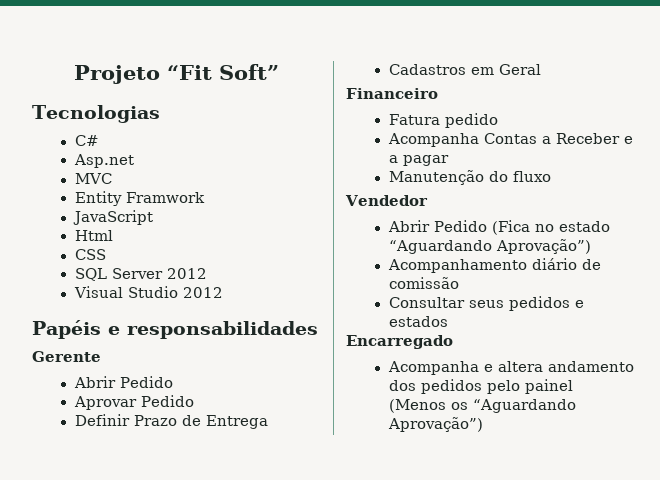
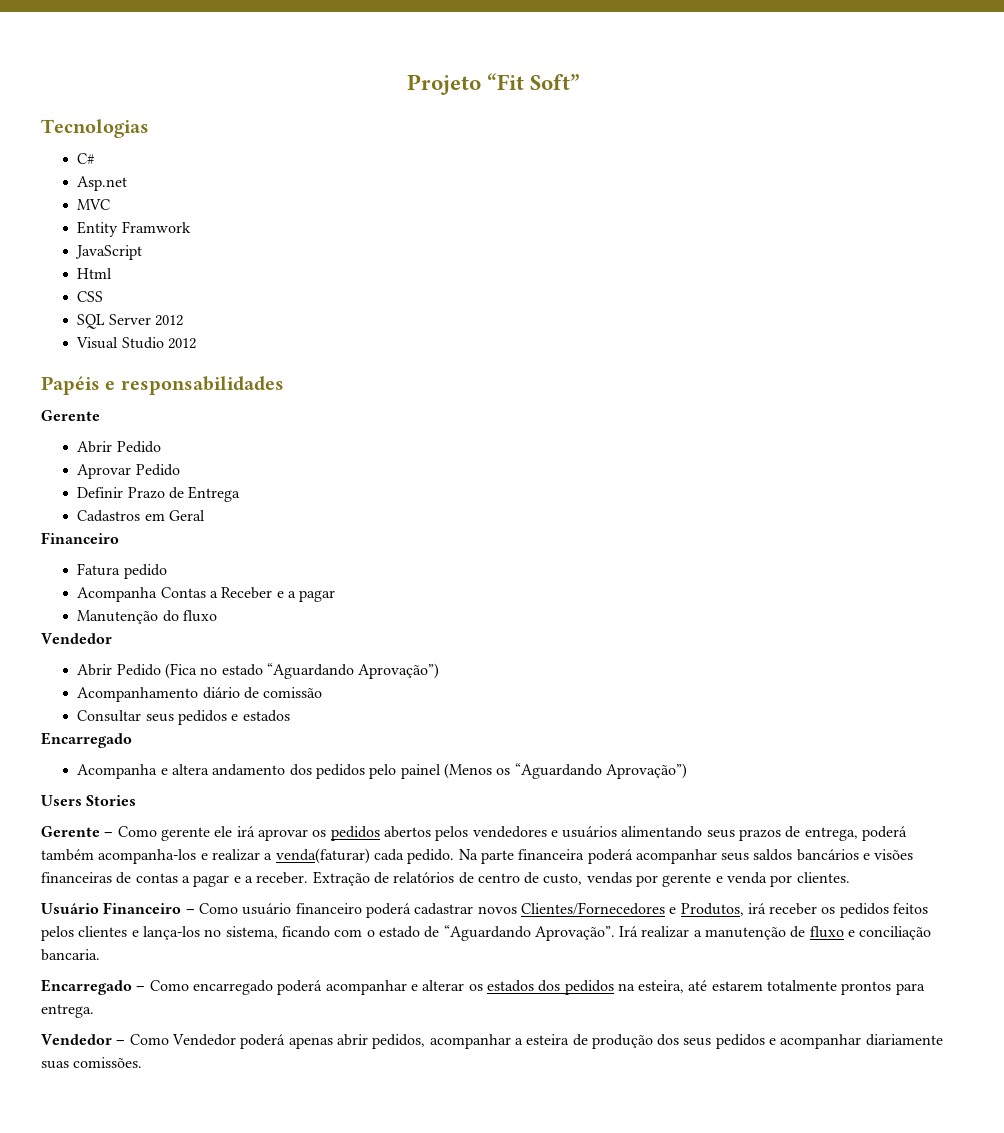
+ Users Stories
+ Gerente – Como gerente ele irá aprovar os pedidos abertos pelos vendedores e usuários alimentando seus prazos de entrega, poderá também acompanha-los e realizar a venda(faturar) cada pedido. Na parte financeira poderá acompanhar seus saldos bancários e visões financeiras de contas a pagar e a receber. Extração de relatórios de centro de custo, vendas por gerente e venda por clientes.
+ Usuário Financeiro – Como usuário financeiro poderá cadastrar novos Clientes/Fornecedores e Produtos, irá receber os pedidos feitos pelos clientes e lança-los no sistema, ficando com o estado de “Aguardando Aprovação”. Irá realizar a manutenção de fluxo e conciliação bancaria.
+ Encarregado – Como encarregado poderá acompanhar e alterar os estados dos pedidos na esteira, até estarem totalmente prontos para entrega.
+ Vendedor – Como Vendedor poderá apenas abrir pedidos, acompanhar a esteira de produção dos seus pedidos e acompanhar diariamente suas comissões.

